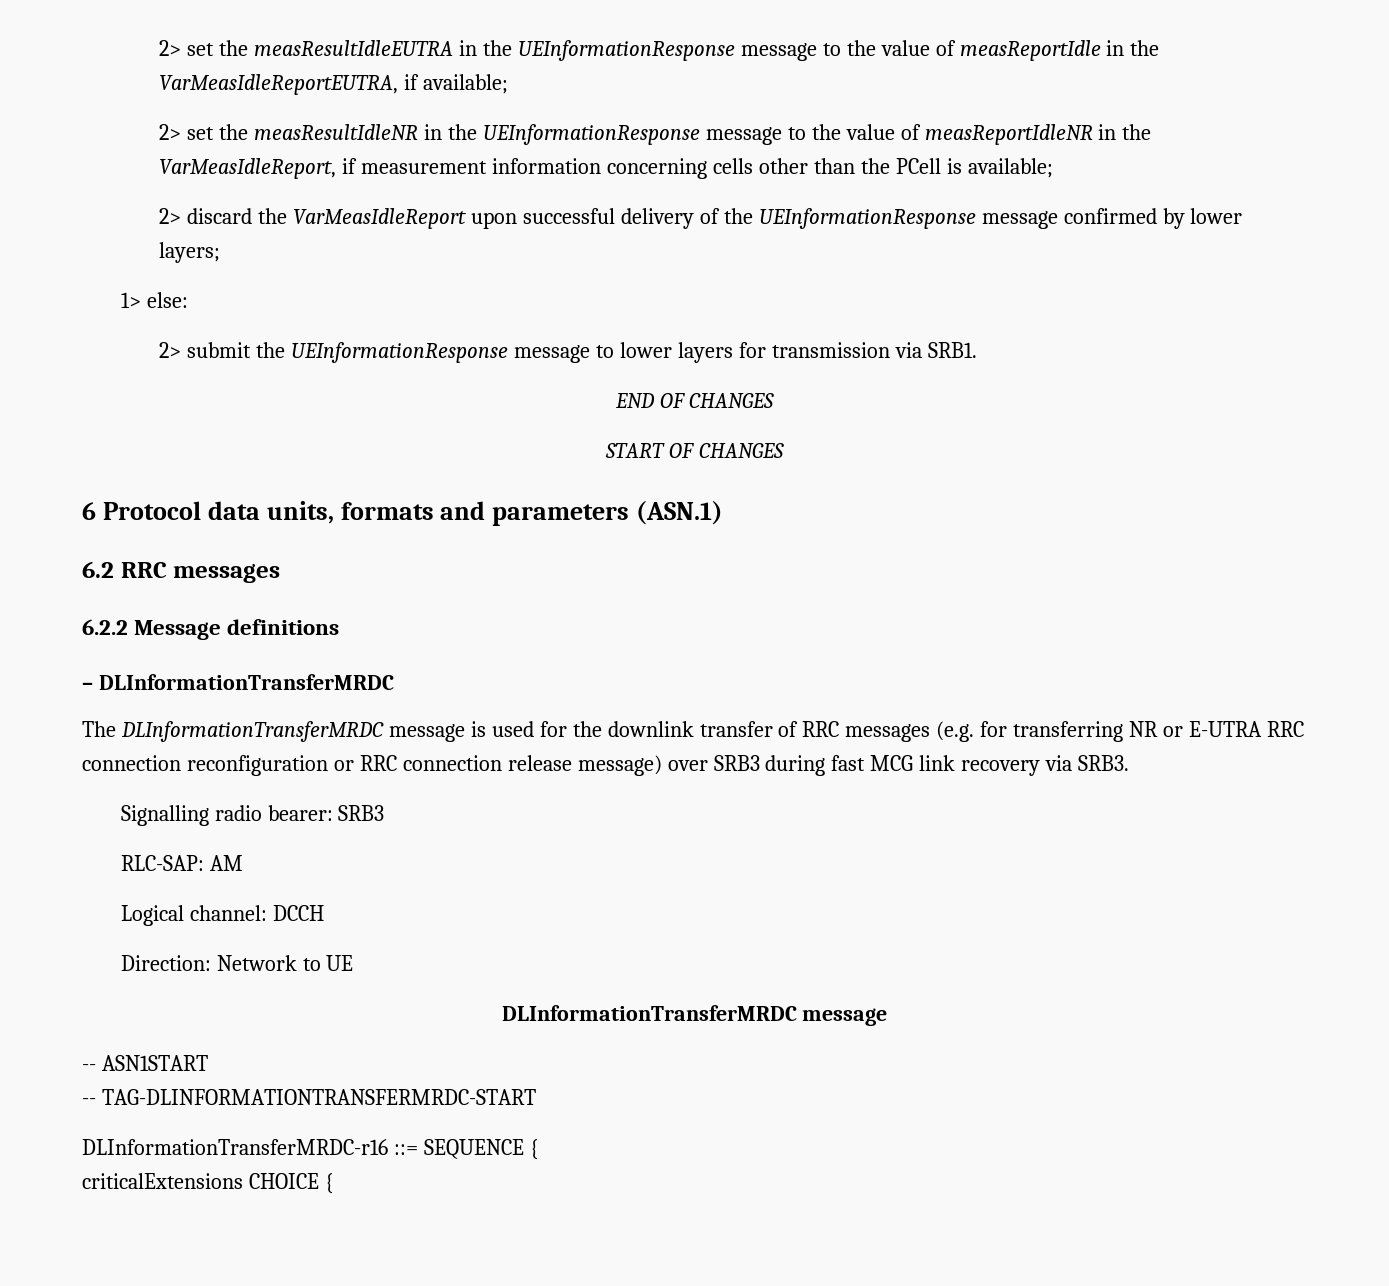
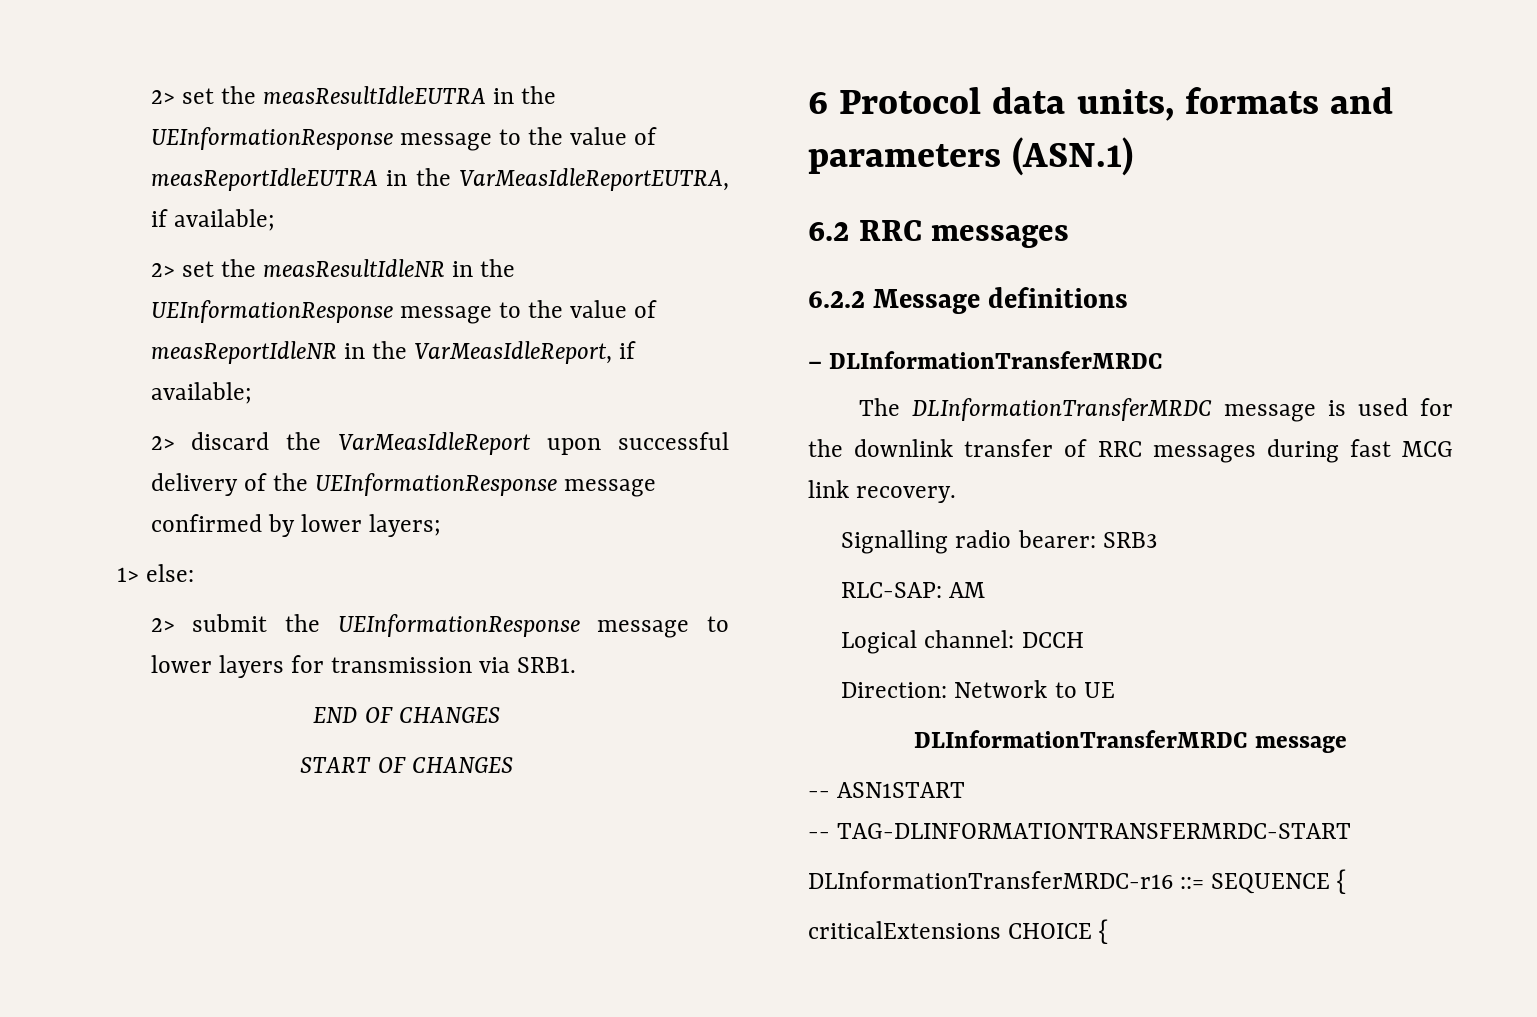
- 2> set the measResultIdleEUTRA in the UEInformationResponse message to the value of measReportIdle in the VarMeasIdleReportEUTRA, if available;
+ 2> set the measResultIdleEUTRA in the UEInformationResponse message to the value of measReportIdleEUTRA in the VarMeasIdleReportEUTRA, if available;
- 2> set the measResultIdleNR in the UEInformationResponse message to the value of measReportIdleNR in the VarMeasIdleReport, if measurement information concerning cells other than the PCell is available;
+ 2> set the measResultIdleNR in the UEInformationResponse message to the value of measReportIdleNR in the VarMeasIdleReport, if available;
- The DLInformationTransferMRDC message is used for the downlink transfer of RRC messages (e.g. for transferring NR or E-UTRA RRC connection reconfiguration or RRC connection release message) over SRB3 during fast MCG link recovery via SRB3.
+ The DLInformationTransferMRDC message is used for the downlink transfer of RRC messages during fast MCG link recovery.

